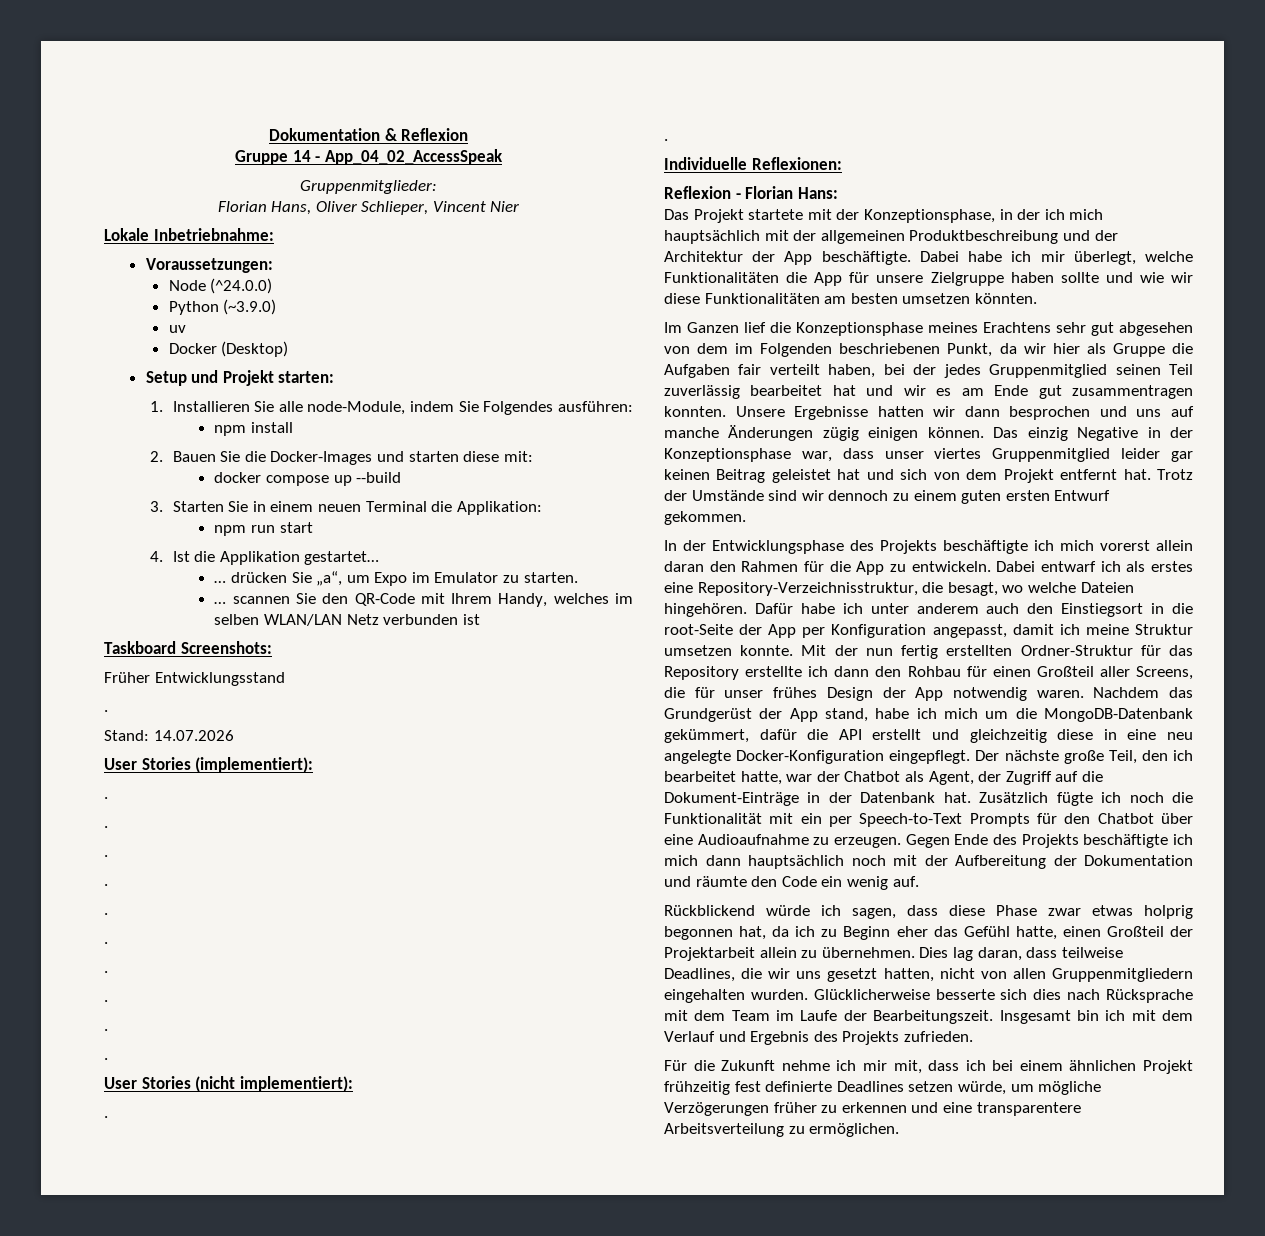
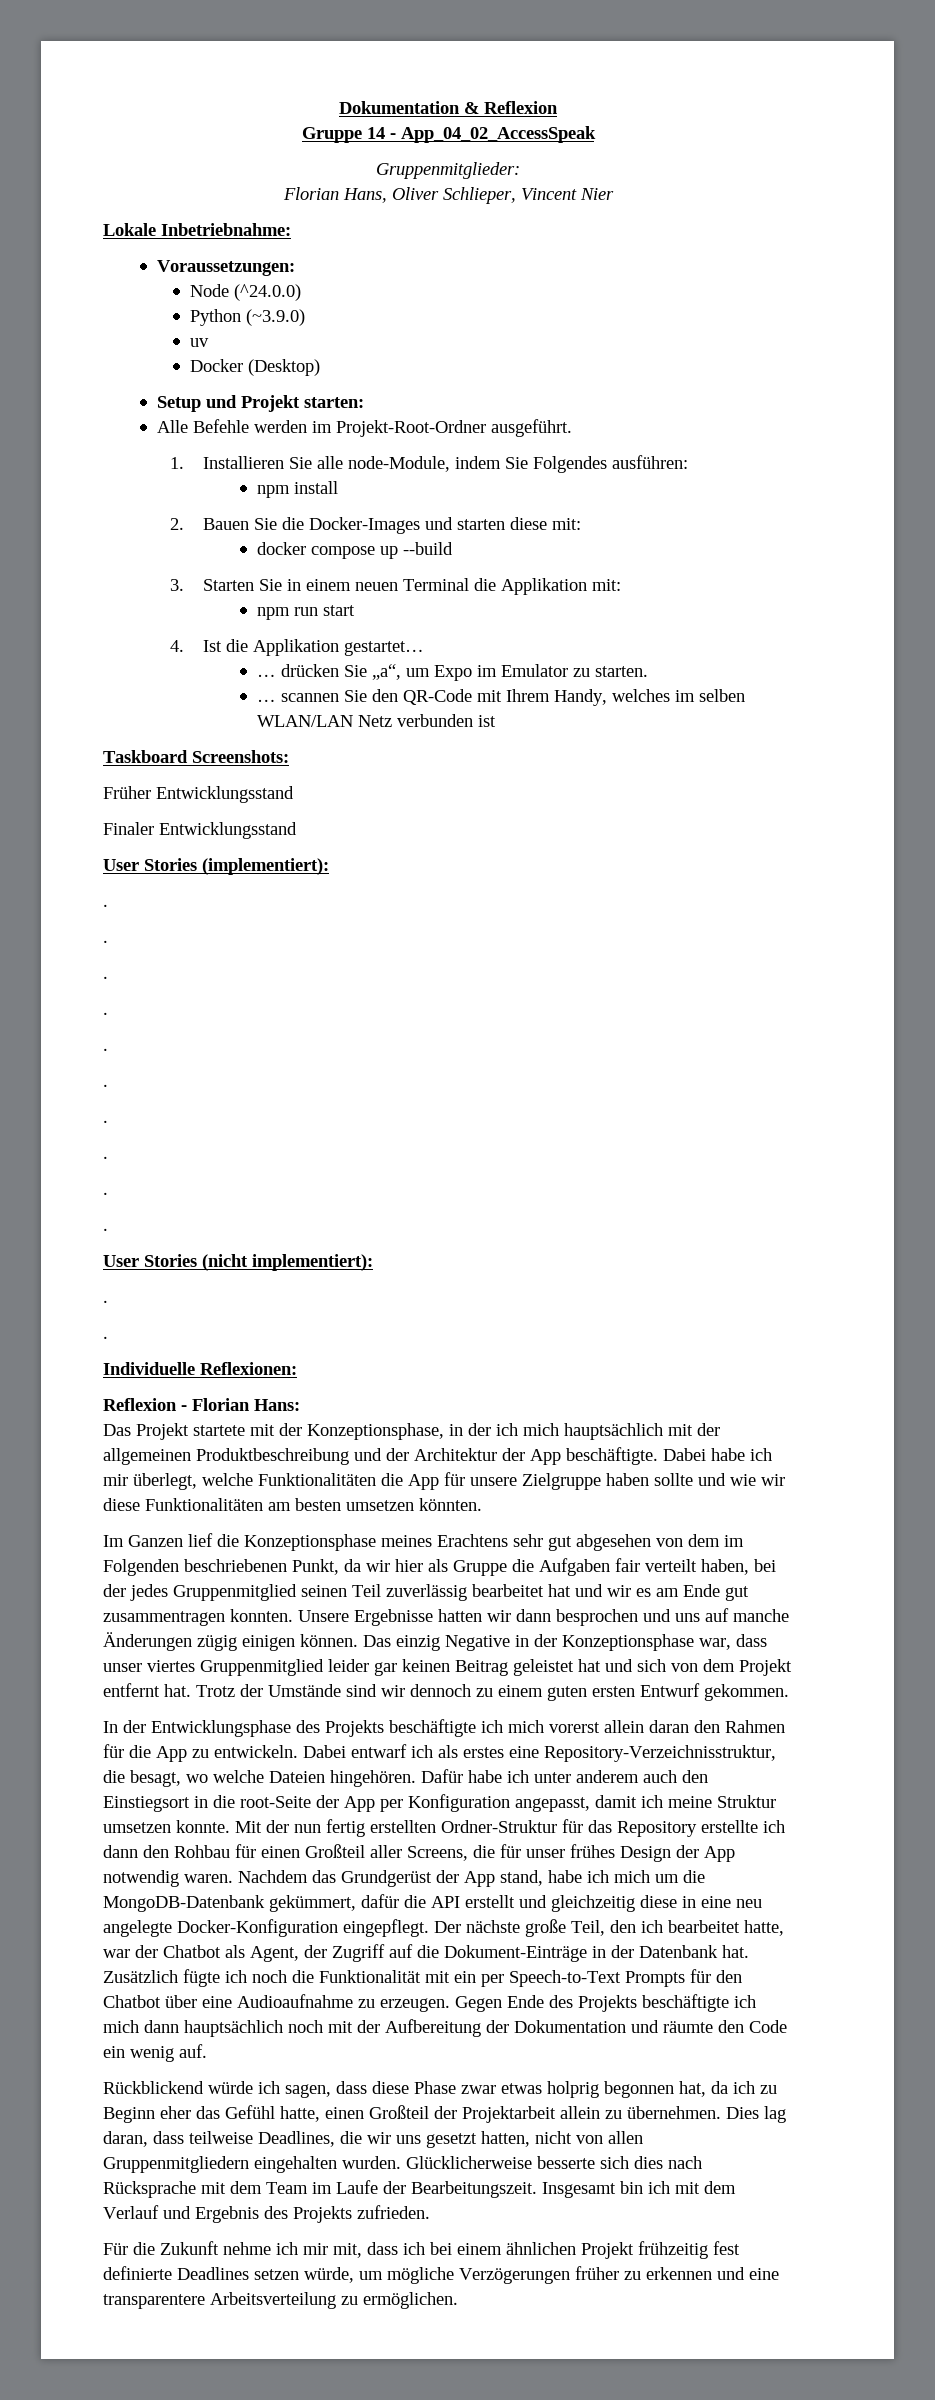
+ Alle Befehle werden im Projekt-Root-Ordner ausgeführt.
- 3. Starten Sie in einem neuen Terminal die Applikation:
+ 3. Starten Sie in einem neuen Terminal die Applikation mit:
  Früher Entwicklungsstand
- .
- Stand: 14.07.2026
+ Finaler Entwicklungsstand

